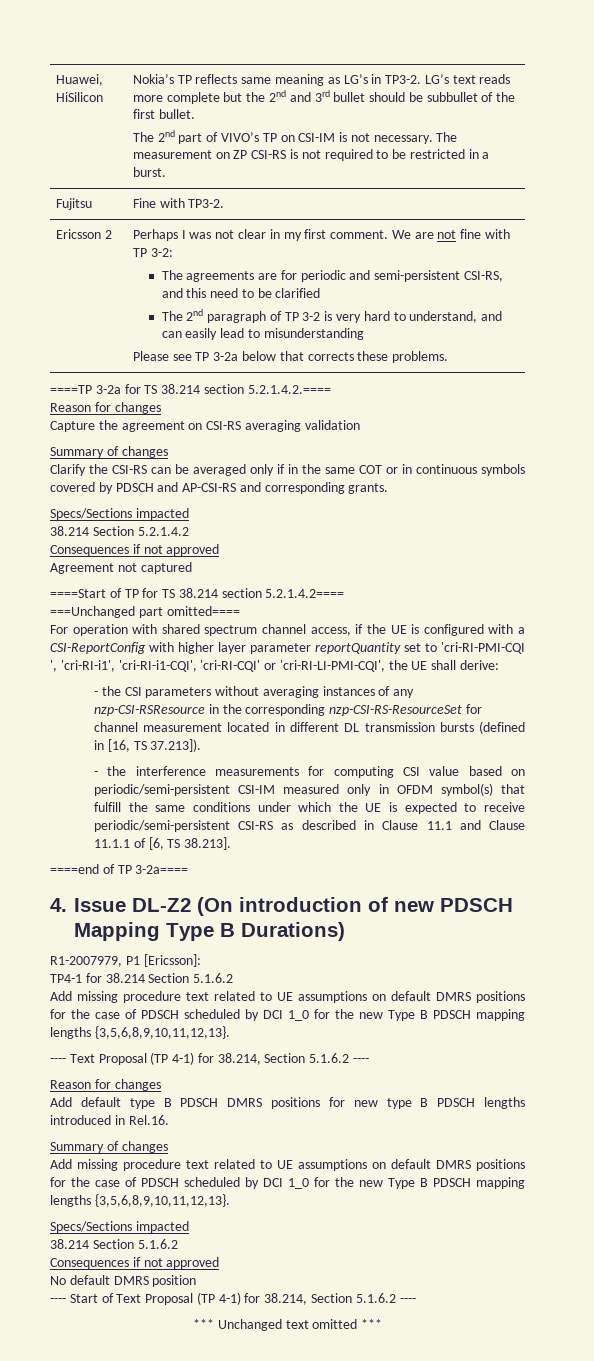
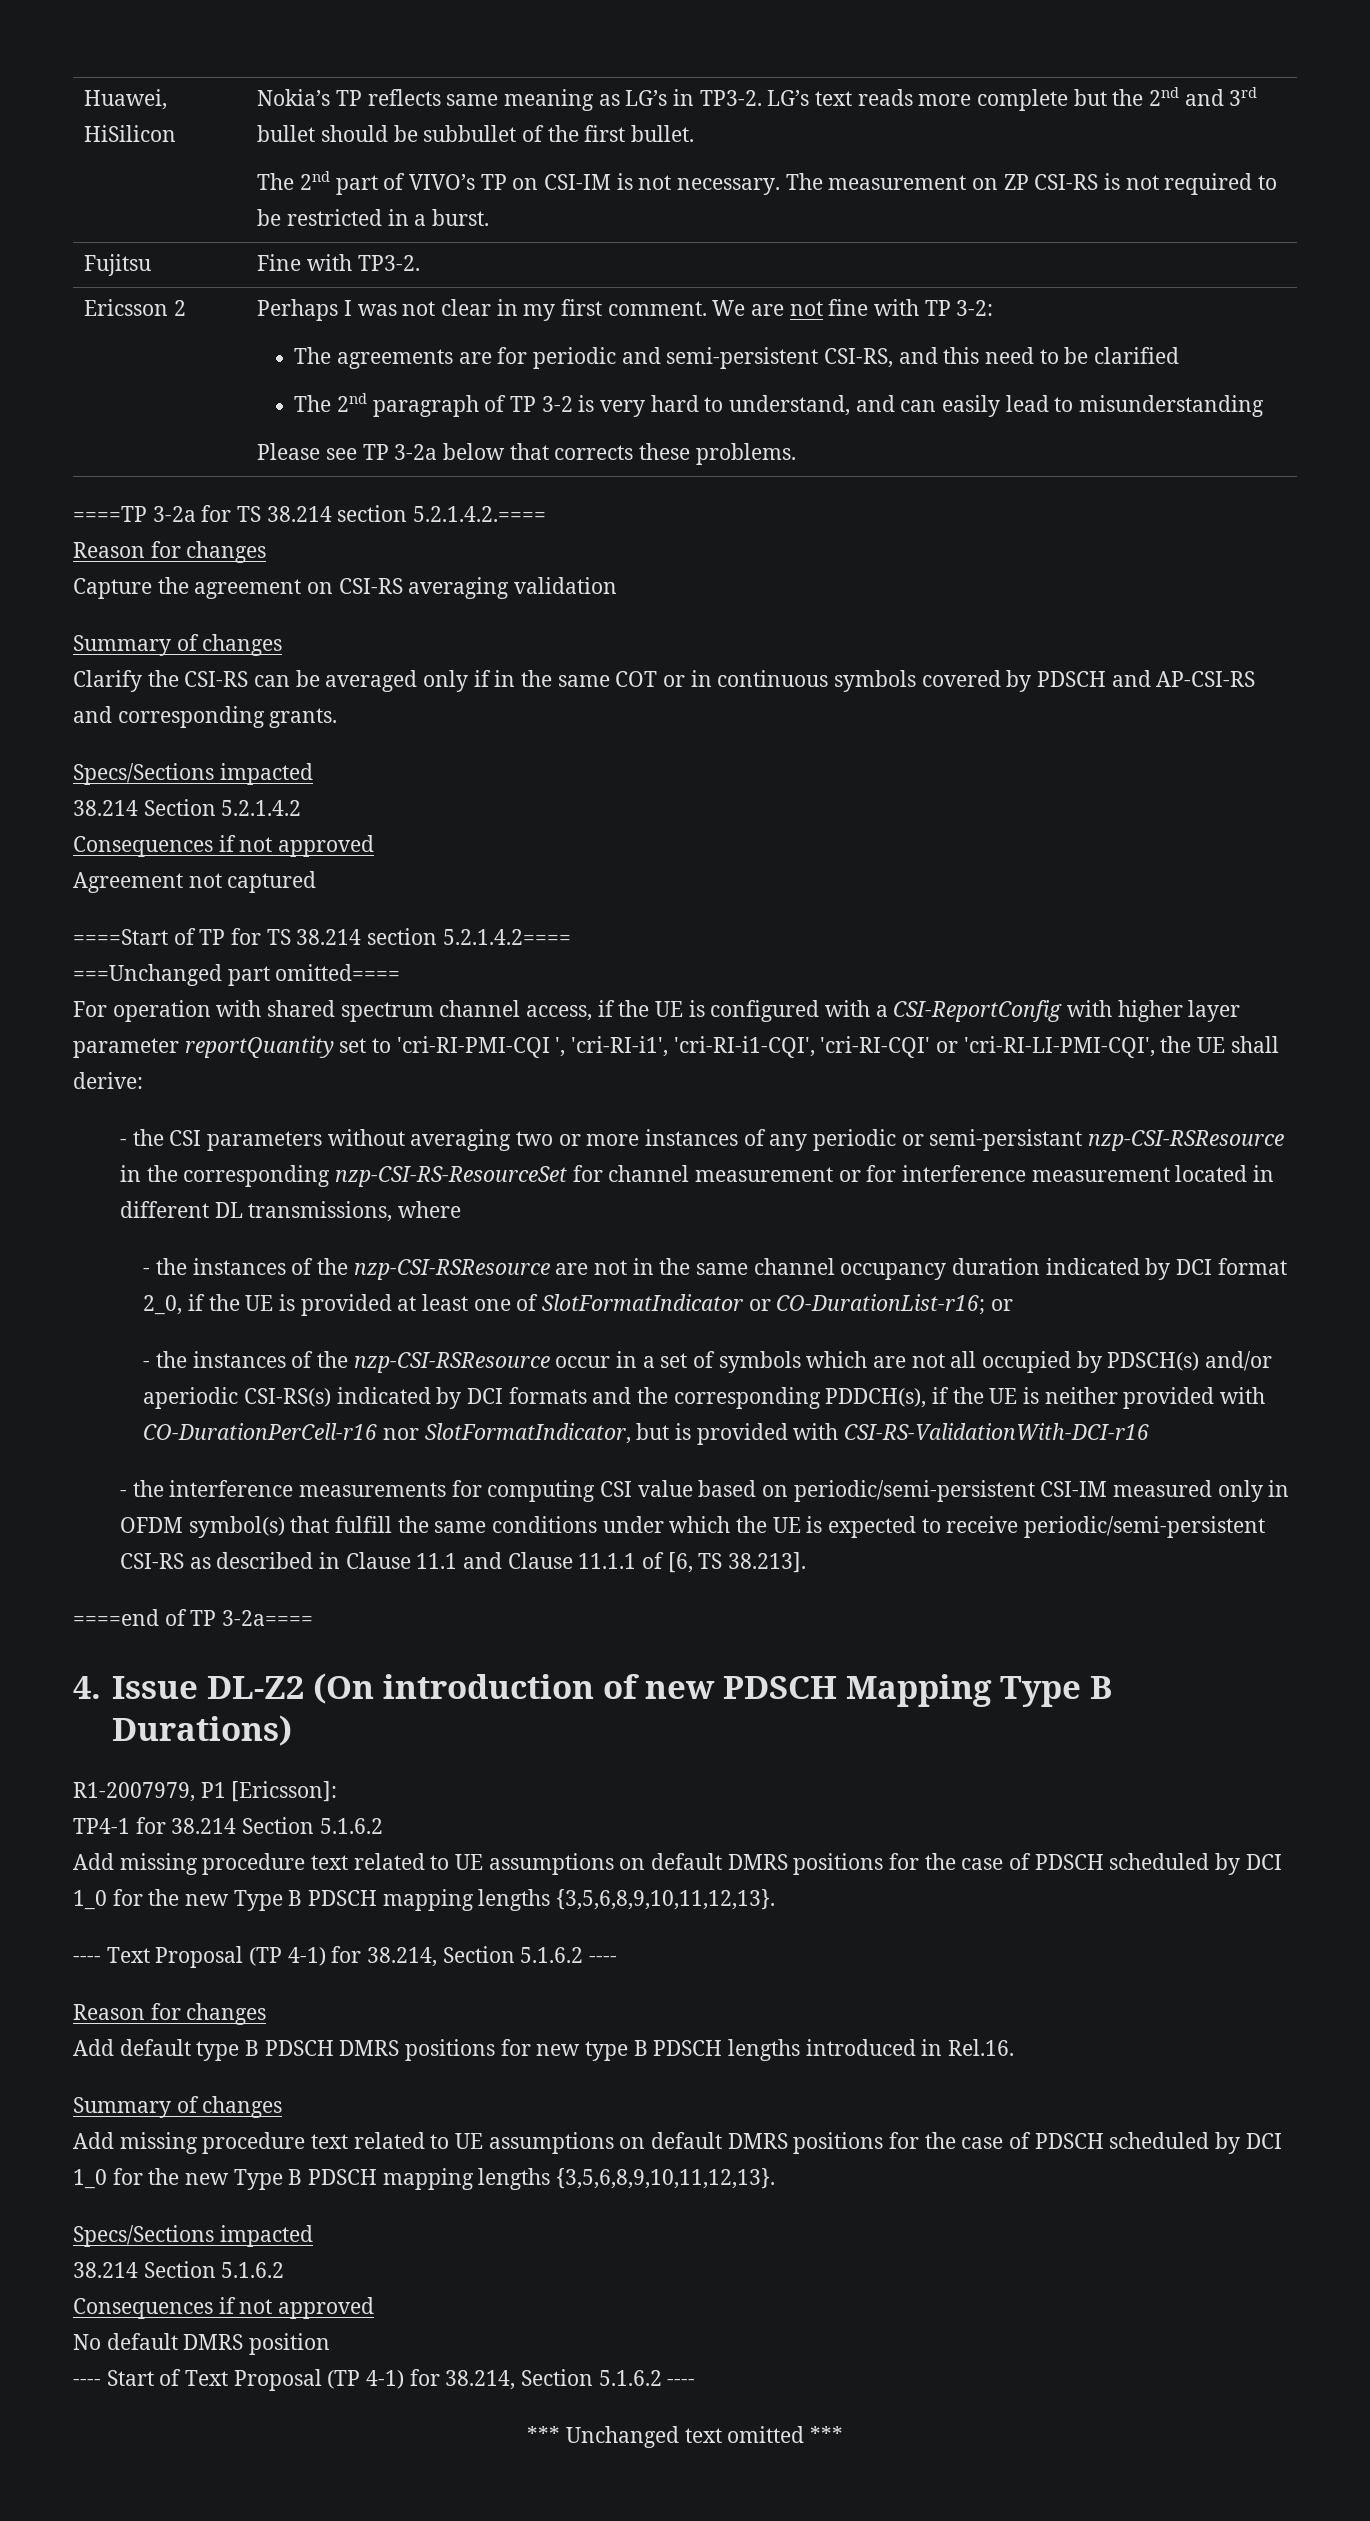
- - the CSI parameters without averaging instances of any nzp-CSI-RSResource in the corresponding nzp-CSI-RS-ResourceSet for channel measurement located in different DL transmission bursts (defined in [16, TS 37.213]).
+ - the CSI parameters without averaging two or more instances of any periodic or semi-persistant nzp-CSI-RSResource in the corresponding nzp-CSI-RS-ResourceSet for channel measurement or for interference measurement located in different DL transmissions, where
+ - the instances of the nzp-CSI-RSResource are not in the same channel occupancy duration indicated by DCI format 2_0, if the UE is provided at least one of SlotFormatIndicator or CO-DurationList-r16; or
+ - the instances of the nzp-CSI-RSResource occur in a set of symbols which are not all occupied by PDSCH(s) and/or aperiodic CSI-RS(s) indicated by DCI formats and the corresponding PDDCH(s), if the UE is neither provided with CO-DurationPerCell-r16 nor SlotFormatIndicator, but is provided with CSI-RS-ValidationWith-DCI-r16

